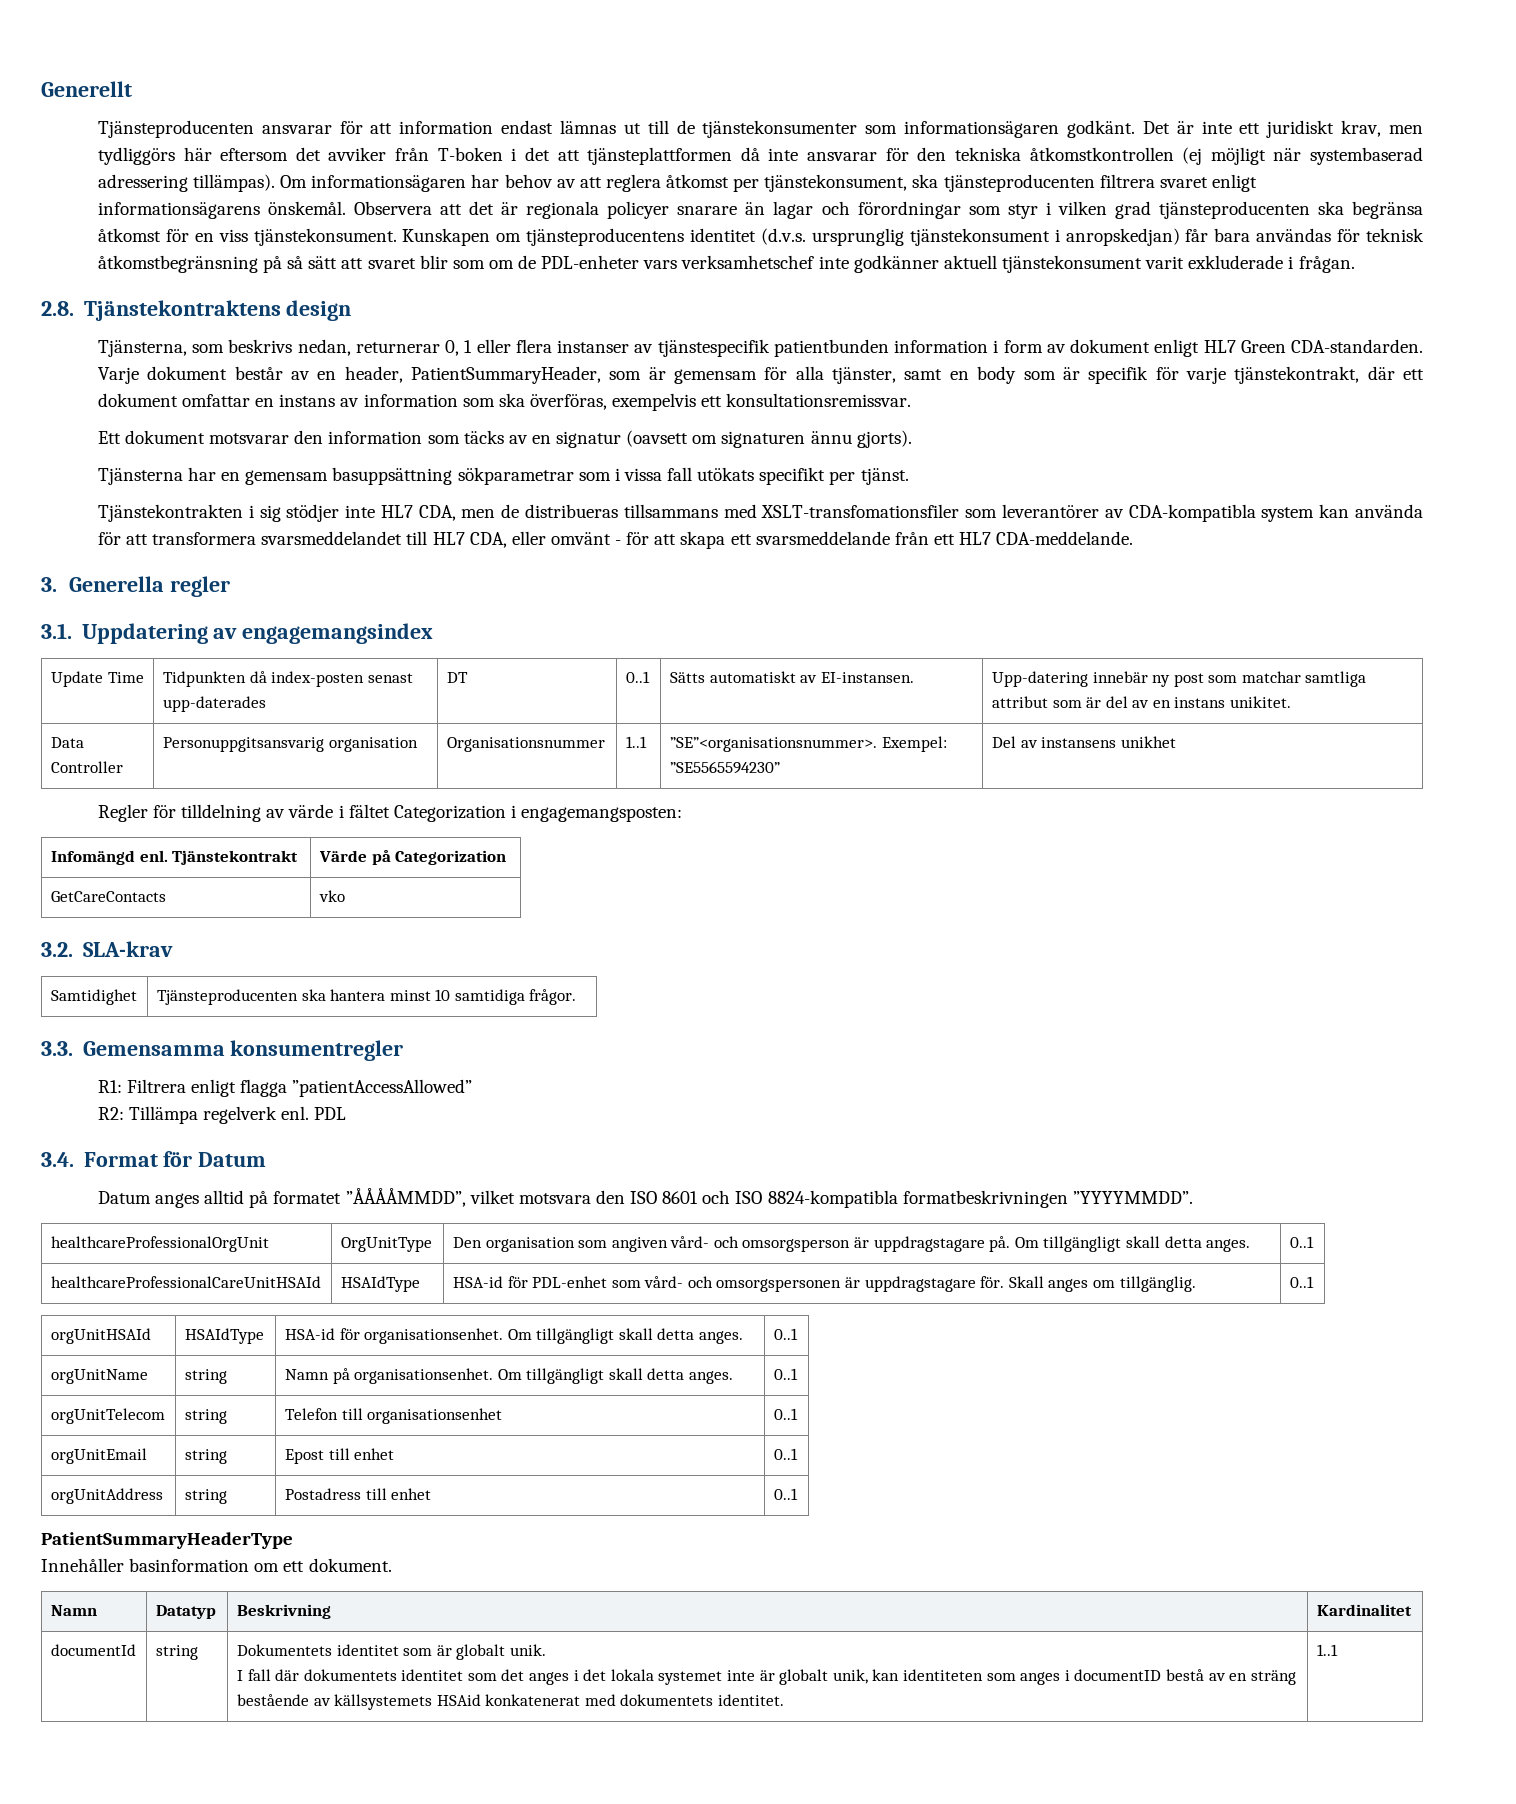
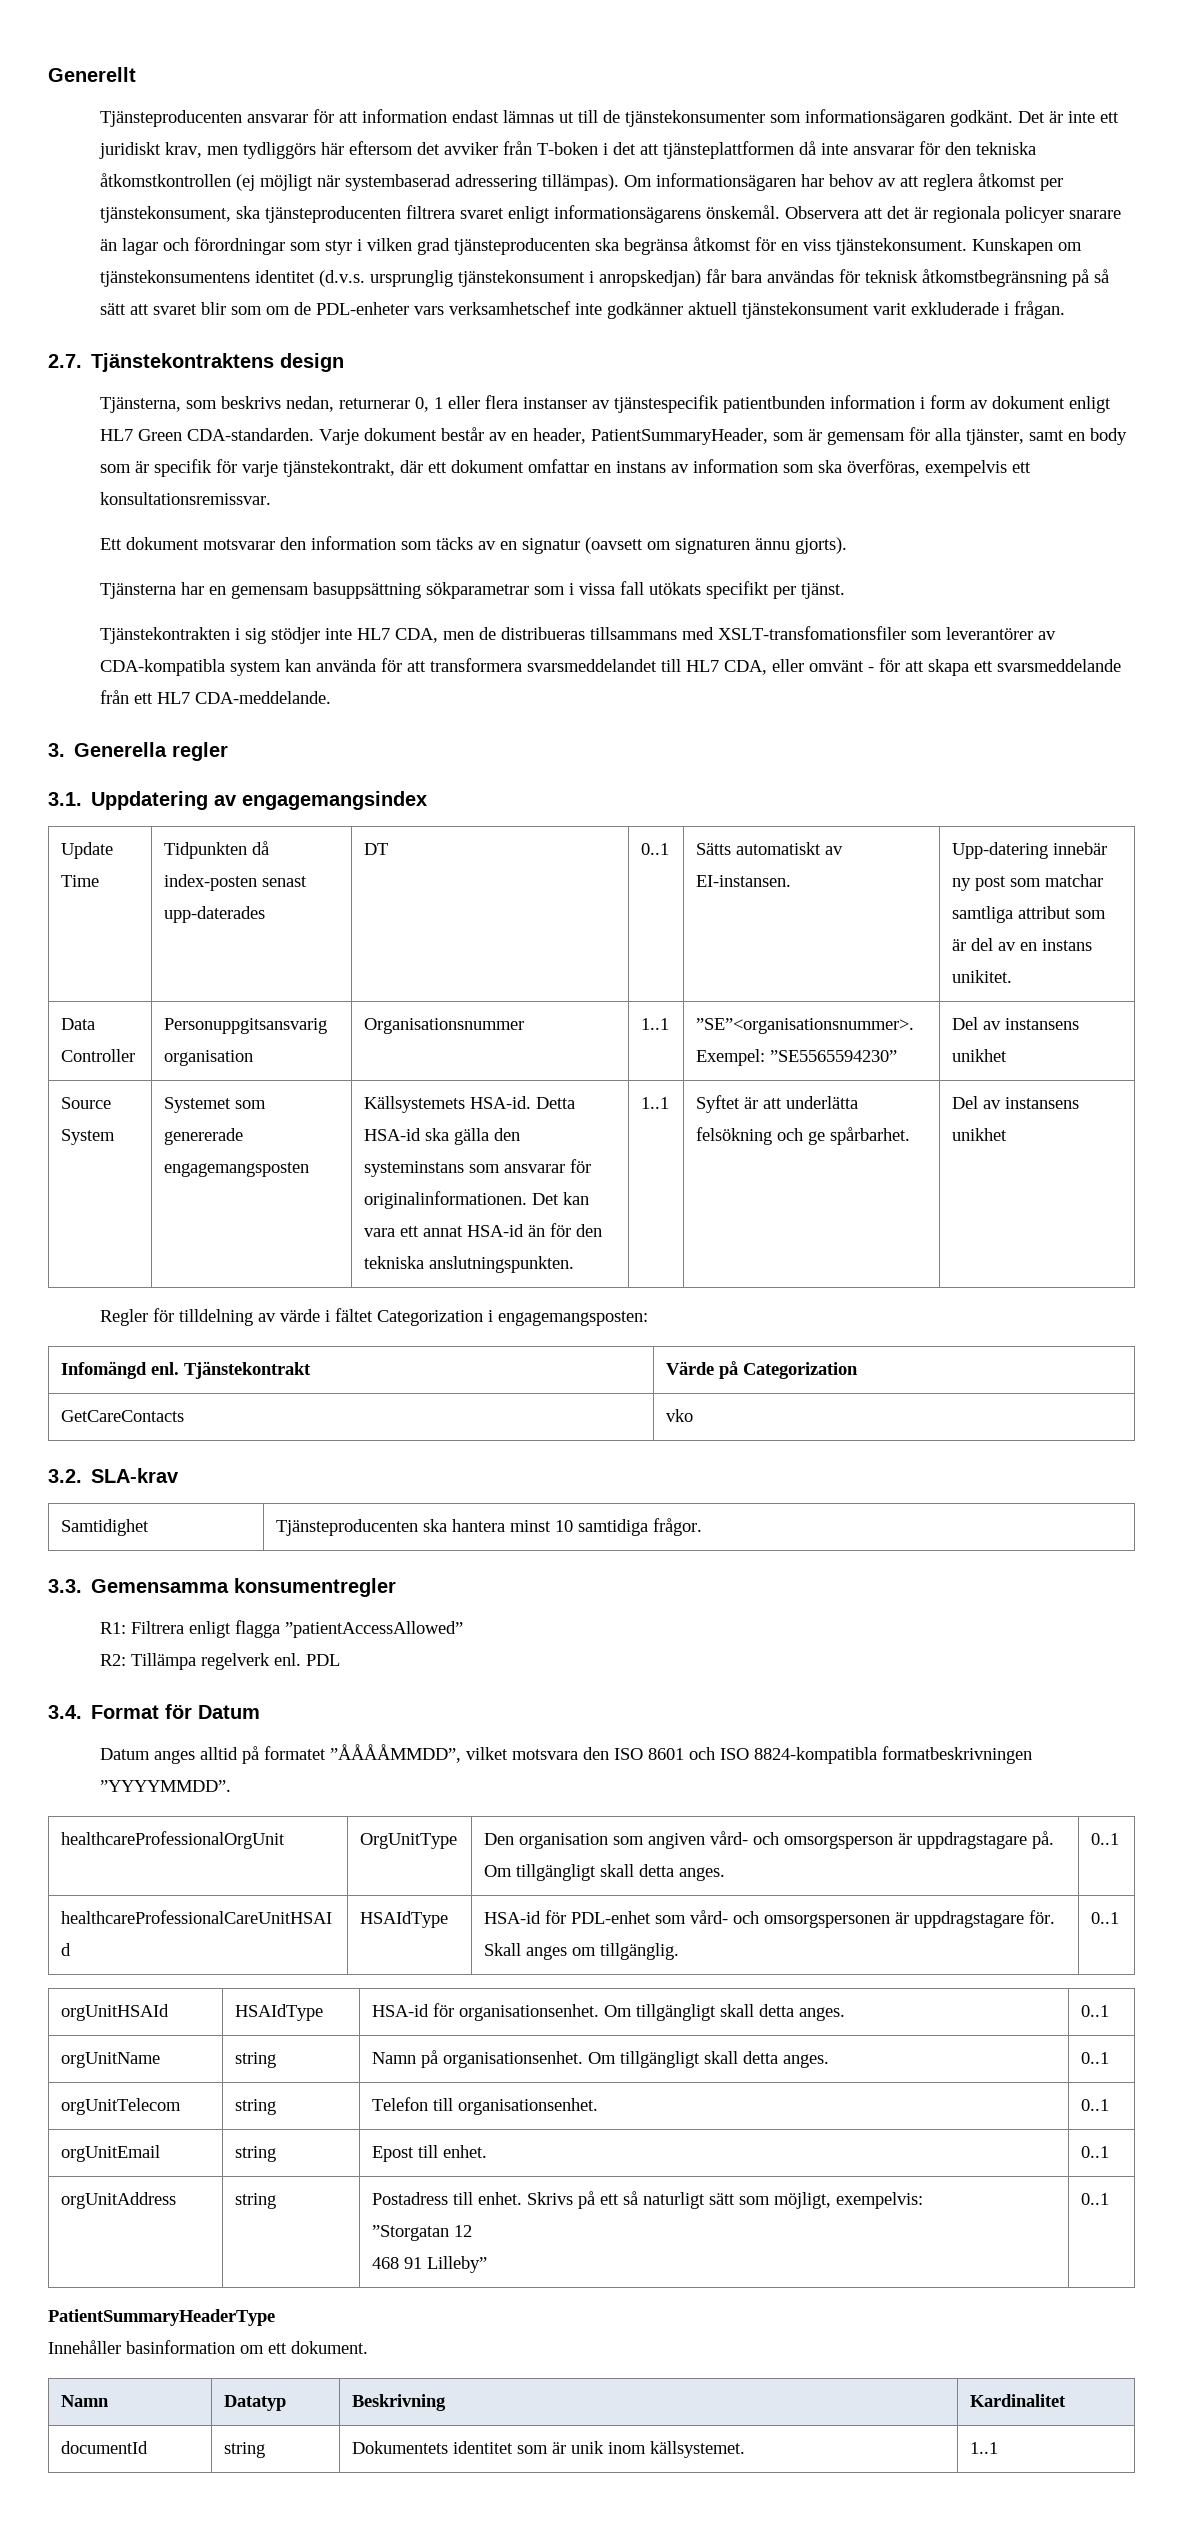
- Kunskapen om tjänsteproducentens identitet (d.v.s. ursprunglig tjänstekonsument i anropskedjan) får bara användas för teknisk åtkomstbegränsning på så sätt att svaret blir som om de PDL-enheter vars verksamhetschef inte godkänner aktuell tjänstekonsument varit exkluderade i frågan.
+ Kunskapen om tjänstekonsumentens identitet (d.v.s. ursprunglig tjänstekonsument i anropskedjan) får bara användas för teknisk åtkomstbegränsning på så sätt att svaret blir som om de PDL-enheter vars verksamhetschef inte godkänner aktuell tjänstekonsument varit exkluderade i frågan.
- 2.8. Tjänstekontraktens design
+ 2.7. Tjänstekontraktens design
+ Source System | Systemet som genererade engagemangsposten | Källsystemets HSA-id. Detta HSA-id ska gälla den systeminstans som ansvarar för originalinformationen. Det kan vara ett annat HSA-id än för den tekniska anslutningspunkten. | 1..1 | Syftet är att underlätta felsökning och ge spårbarhet. | Del av instansens unikhet
- orgUnitTelecom | string | Telefon till organisationsenhet | 0..1
+ orgUnitTelecom | string | Telefon till organisationsenhet. | 0..1
- orgUnitEmail | string | Epost till enhet | 0..1
+ orgUnitEmail | string | Epost till enhet. | 0..1
- orgUnitAddress | string | Postadress till enhet | 0..1
+ orgUnitAddress | string | Postadress till enhet. Skrivs på ett så naturligt sätt som möjligt, exempelvis:
+ ”Storgatan 12
+ 468 91 Lilleby” | 0..1
- Dokumentets identitet som är globalt unik.
- I fall där dokumentets identitet som det anges i det lokala systemet inte är globalt unik, kan identiteten som anges i documentID bestå av en sträng bestående av källsystemets HSAid konkatenerat med dokumentets identitet.
+ Dokumentets identitet som är unik inom källsystemet.

